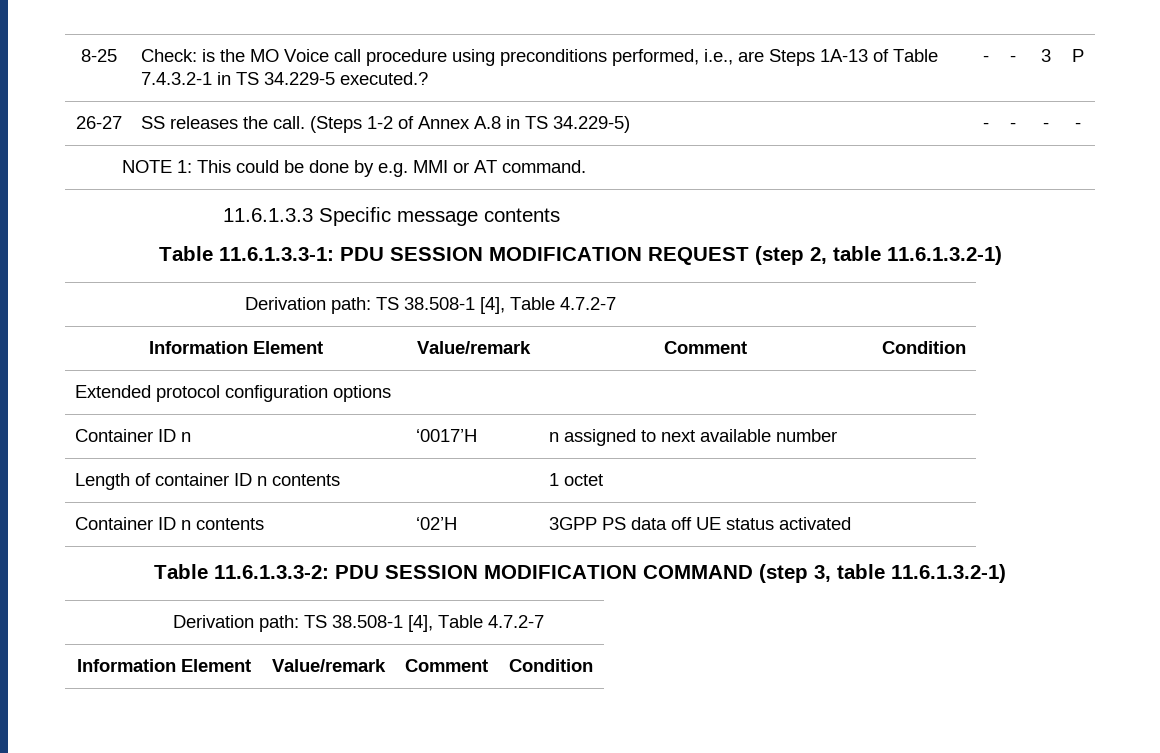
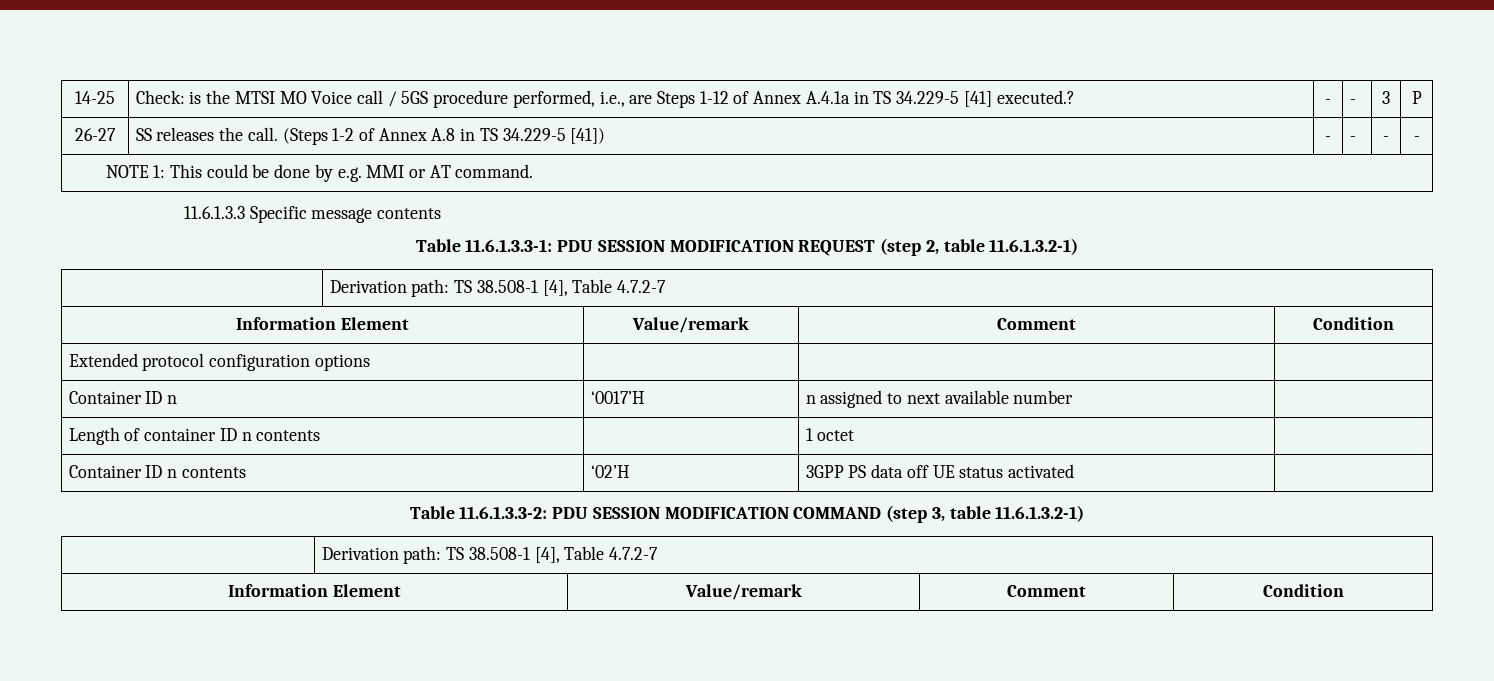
- 8-25 | Check: is the MO Voice call procedure using preconditions performed, i.e., are Steps 1A-13 of Table 7.4.3.2-1 in TS 34.229-5 executed.? | - | - | 3 | P
+ 14-25 | Check: is the MTSI MO Voice call / 5GS procedure performed, i.e., are Steps 1-12 of Annex A.4.1a in TS 34.229-5 [41] executed.? | - | - | 3 | P
- 26-27 | SS releases the call. (Steps 1-2 of Annex A.8 in TS 34.229-5) | - | - | - | -
+ 26-27 | SS releases the call. (Steps 1-2 of Annex A.8 in TS 34.229-5 [41]) | - | - | - | -

